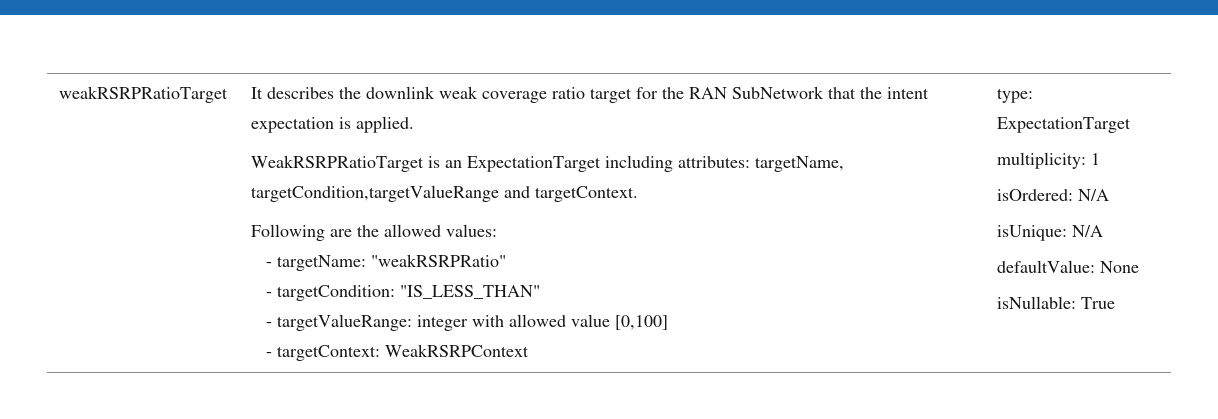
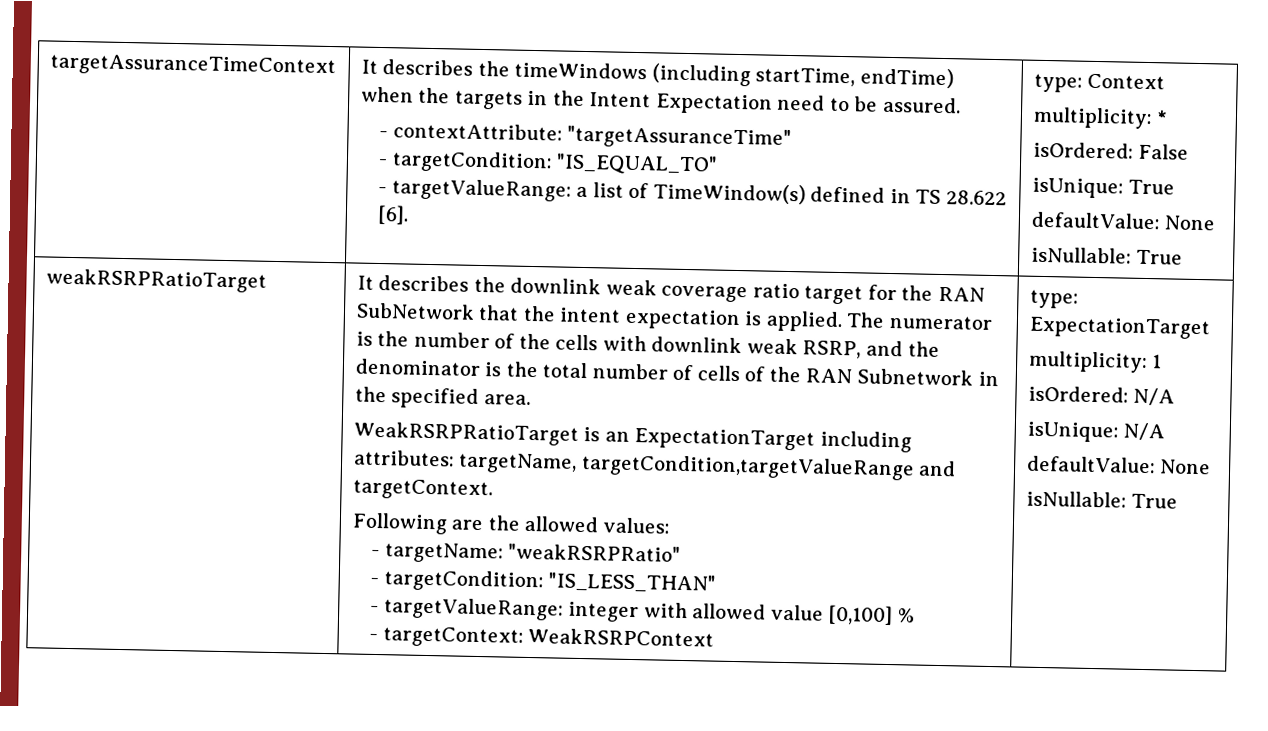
+ targetAssuranceTimeContext | It describes the timeWindows (including startTime, endTime) when the targets in the Intent Expectation need to be assured.
+ - contextAttribute: "targetAssuranceTime"
+ - targetCondition: "IS_EQUAL_TO"
+ - targetValueRange: a list of TimeWindow(s) defined in TS 28.622 [6]. | type: Context
+ multiplicity: *
+ isOrdered: False
+ isUnique: True
+ defaultValue: None
+ isNullable: True
+ The numerator is the number of the cells with downlink weak RSRP, and the denominator is the total number of cells of the RAN Subnetwork in the specified area.
- - targetValueRange: integer with allowed value [0,100]
+ - targetValueRange: integer with allowed value [0,100] %

